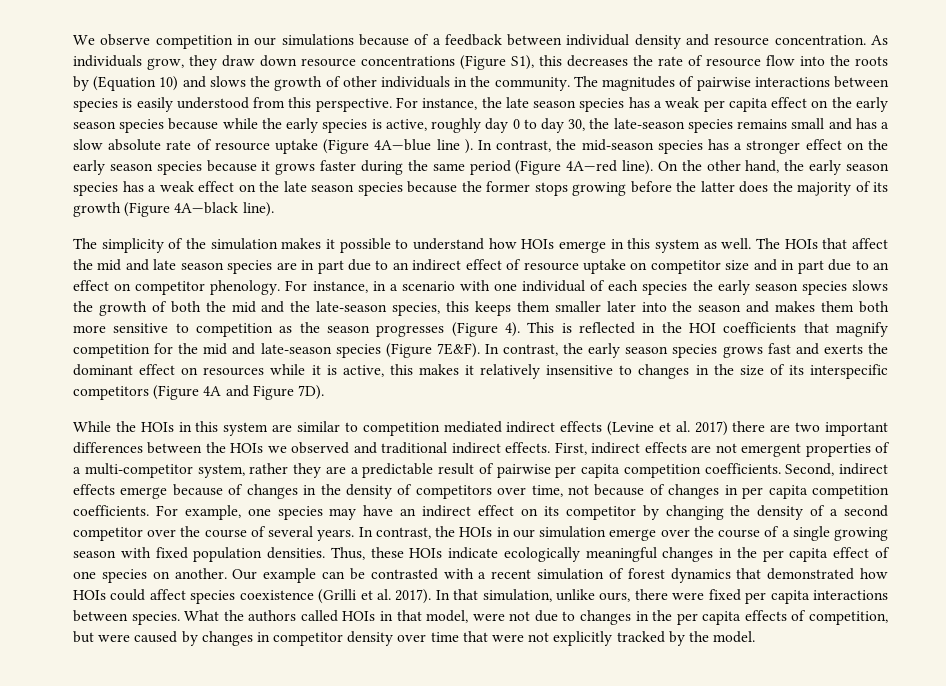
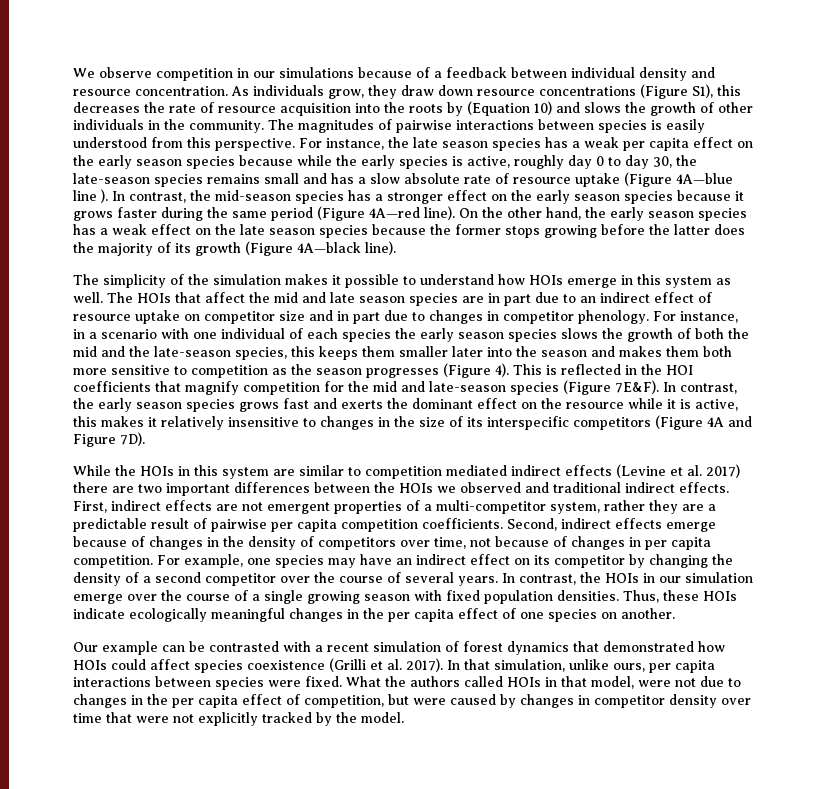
- As individuals grow, they draw down resource concentrations (Figure S1), this decreases the rate of resource flow into the roots by (Equation 10) and slows the growth of other individuals in the community.
+ As individuals grow, they draw down resource concentrations (Figure S1), this decreases the rate of resource acquisition into the roots by (Equation 10) and slows the growth of other individuals in the community.
- The HOIs that affect the mid and late season species are in part due to an indirect effect of resource uptake on competitor size and in part due to an effect on competitor phenology.
+ The HOIs that affect the mid and late season species are in part due to an indirect effect of resource uptake on competitor size and in part due to changes in competitor phenology.
- In contrast, the early season species grows fast and exerts the dominant effect on resources while it is active, this makes it relatively insensitive to changes in the size of its interspecific competitors (Figure 4A and Figure 7D).
+ In contrast, the early season species grows fast and exerts the dominant effect on the resource while it is active, this makes it relatively insensitive to changes in the size of its interspecific competitors (Figure 4A and Figure 7D).
- Second, indirect effects emerge because of changes in the density of competitors over time, not because of changes in per capita competition coefficients.
+ Second, indirect effects emerge because of changes in the density of competitors over time, not because of changes in per capita competition.
- Thus, these HOIs indicate ecologically meaningful changes in the per capita effect of one species on another. Our example can be contrasted with a recent simulation of forest dynamics that demonstrated how HOIs could affect species coexistence (Grilli et al. 2017).
+ Thus, these HOIs indicate ecologically meaningful changes in the per capita effect of one species on another.
+ Our example can be contrasted with a recent simulation of forest dynamics that demonstrated how HOIs could affect species coexistence (Grilli et al. 2017).
- In that simulation, unlike ours, there were fixed per capita interactions between species.
+ In that simulation, unlike ours, per capita interactions between species were fixed.
- What the authors called HOIs in that model, were not due to changes in the per capita effects of competition, but were caused by changes in competitor density over time that were not explicitly tracked by the model.
+ What the authors called HOIs in that model, were not due to changes in the per capita effect of competition, but were caused by changes in competitor density over time that were not explicitly tracked by the model.

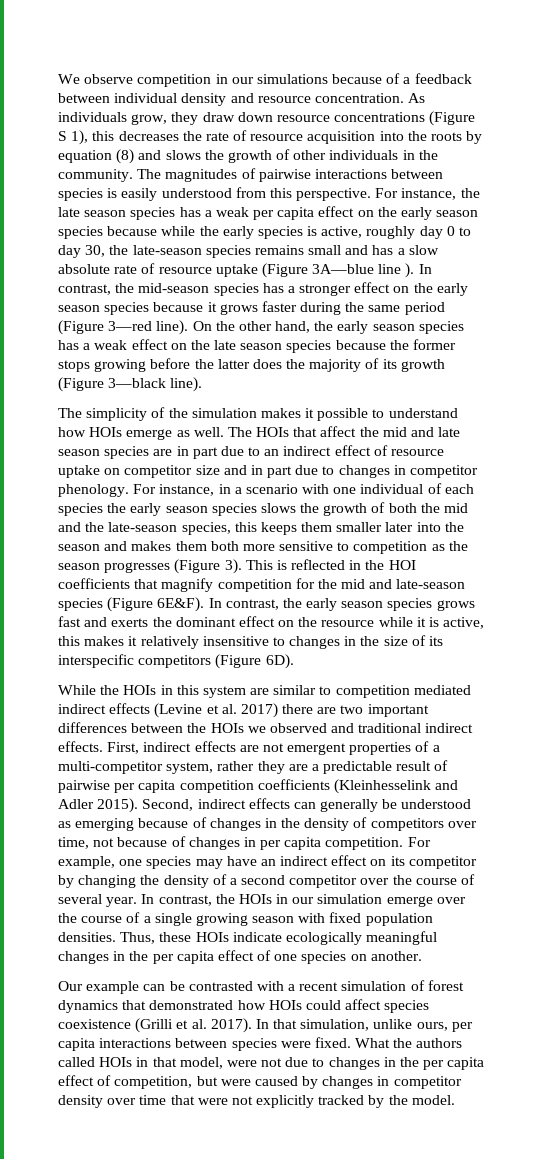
- As individuals grow, they draw down resource concentrations (Figure S1), this decreases the rate of resource acquisition into the roots by (Equation 10) and slows the growth of other individuals in the community.
+ As individuals grow, they draw down resource concentrations (Figure S 1), this decreases the rate of resource acquisition into the roots by equation (8) and slows the growth of other individuals in the community.
- For instance, the late season species has a weak per capita effect on the early season species because while the early species is active, roughly day 0 to day 30, the late-season species remains small and has a slow absolute rate of resource uptake (Figure 4A—blue line ).
+ For instance, the late season species has a weak per capita effect on the early season species because while the early species is active, roughly day 0 to day 30, the late-season species remains small and has a slow absolute rate of resource uptake (Figure 3A—blue line ).
- In contrast, the mid-season species has a stronger effect on the early season species because it grows faster during the same period (Figure 4A—red line).
+ In contrast, the mid-season species has a stronger effect on the early season species because it grows faster during the same period (Figure 3—red line).
- On the other hand, the early season species has a weak effect on the late season species because the former stops growing before the latter does the majority of its growth (Figure 4A—black line).
+ On the other hand, the early season species has a weak effect on the late season species because the former stops growing before the latter does the majority of its growth (Figure 3—black line).
- The simplicity of the simulation makes it possible to understand how HOIs emerge in this system as well.
+ The simplicity of the simulation makes it possible to understand how HOIs emerge as well.
- For instance, in a scenario with one individual of each species the early season species slows the growth of both the mid and the late-season species, this keeps them smaller later into the season and makes them both more sensitive to competition as the season progresses (Figure 4).
+ For instance, in a scenario with one individual of each species the early season species slows the growth of both the mid and the late-season species, this keeps them smaller later into the season and makes them both more sensitive to competition as the season progresses (Figure 3).
- This is reflected in the HOI coefficients that magnify competition for the mid and late-season species (Figure 7E&F).
+ This is reflected in the HOI coefficients that magnify competition for the mid and late-season species (Figure 6E&F).
- In contrast, the early season species grows fast and exerts the dominant effect on the resource while it is active, this makes it relatively insensitive to changes in the size of its interspecific competitors (Figure 4A and Figure 7D).
+ In contrast, the early season species grows fast and exerts the dominant effect on the resource while it is active, this makes it relatively insensitive to changes in the size of its interspecific competitors (Figure 6D).
- First, indirect effects are not emergent properties of a multi-competitor system, rather they are a predictable result of pairwise per capita competition coefficients. Second, indirect effects emerge because of changes in the density of competitors over time, not because of changes in per capita competition.
+ First, indirect effects are not emergent properties of a multi-competitor system, rather they are a predictable result of pairwise per capita competition coefficients (Kleinhesselink and Adler 2015). Second, indirect effects can generally be understood as emerging because of changes in the density of competitors over time, not because of changes in per capita competition.
- For example, one species may have an indirect effect on its competitor by changing the density of a second competitor over the course of several years.
+ For example, one species may have an indirect effect on its competitor by changing the density of a second competitor over the course of several year.

